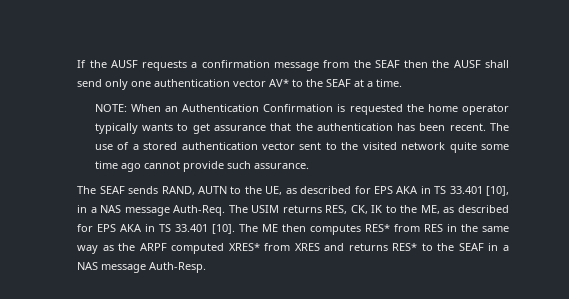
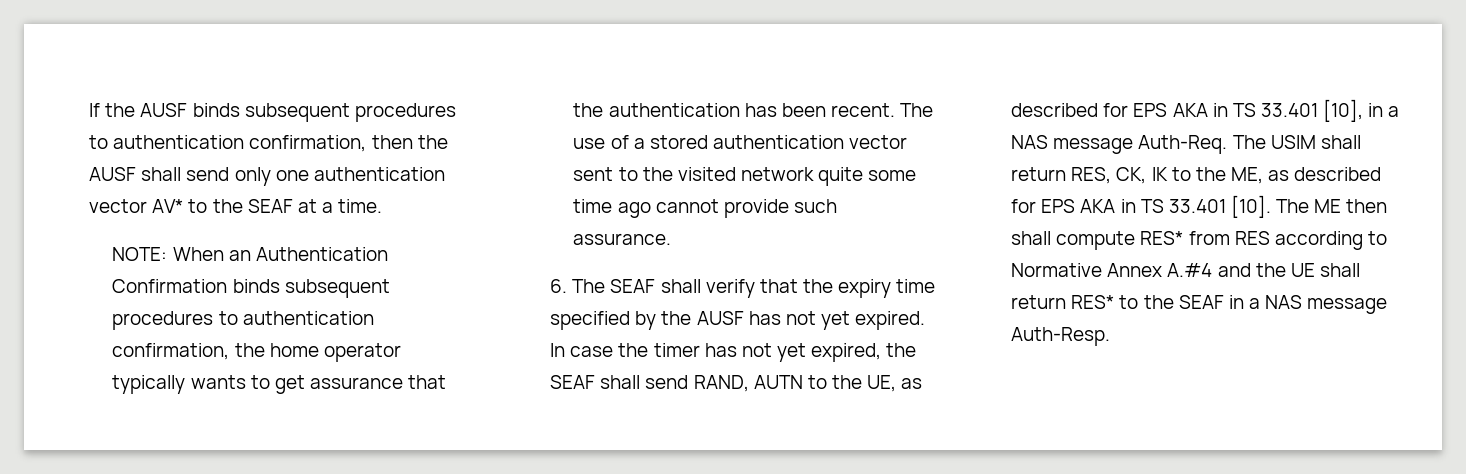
- If the AUSF requests a confirmation message from the SEAF then the AUSF shall send only one authentication vector AV* to the SEAF at a time.
+ If the AUSF binds subsequent procedures to authentication confirmation, then the AUSF shall send only one authentication vector AV* to the SEAF at a time.
- NOTE: When an Authentication Confirmation is requested the home operator typically wants to get assurance that the authentication has been recent.
+ NOTE: When an Authentication Confirmation binds subsequent procedures to authentication confirmation, the home operator typically wants to get assurance that the authentication has been recent.
- The SEAF sends RAND, AUTN to the UE, as described for EPS AKA in TS 33.401 [10], in a NAS message Auth-Req.
+ 6. The SEAF shall verify that the expiry time specified by the AUSF has not yet expired. In case the timer has not yet expired, the SEAF shall send RAND, AUTN to the UE, as described for EPS AKA in TS 33.401 [10], in a NAS message Auth-Req.
- The USIM returns RES, CK, IK to the ME, as described for EPS AKA in TS 33.401 [10].
+ The USIM shall return RES, CK, IK to the ME, as described for EPS AKA in TS 33.401 [10].
- The ME then computes RES* from RES in the same way as the ARPF computed XRES* from XRES and returns RES* to the SEAF in a NAS message Auth-Resp.
+ The ME then shall compute RES* from RES according to Normative Annex A.#4 and the UE shall return RES* to the SEAF in a NAS message Auth-Resp.

